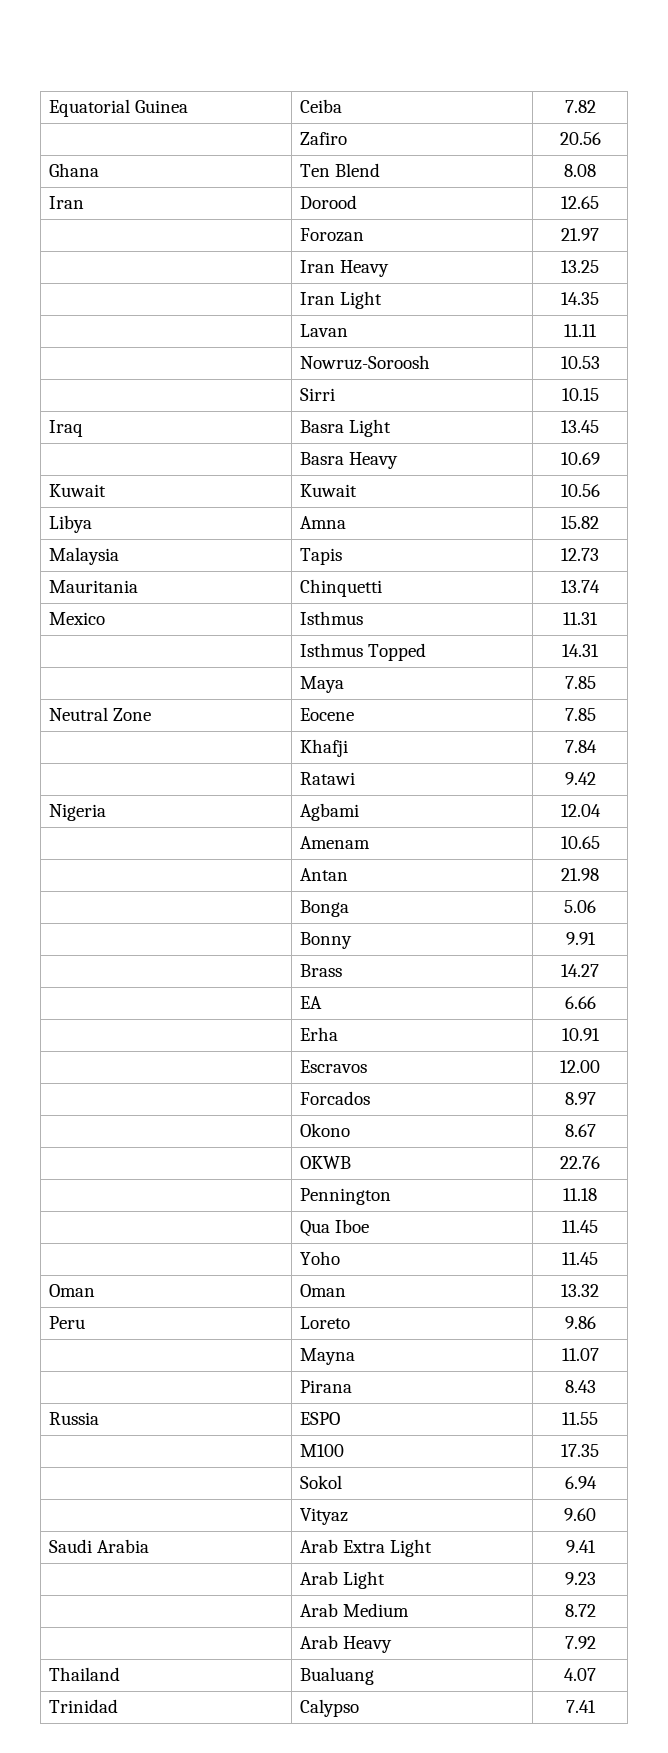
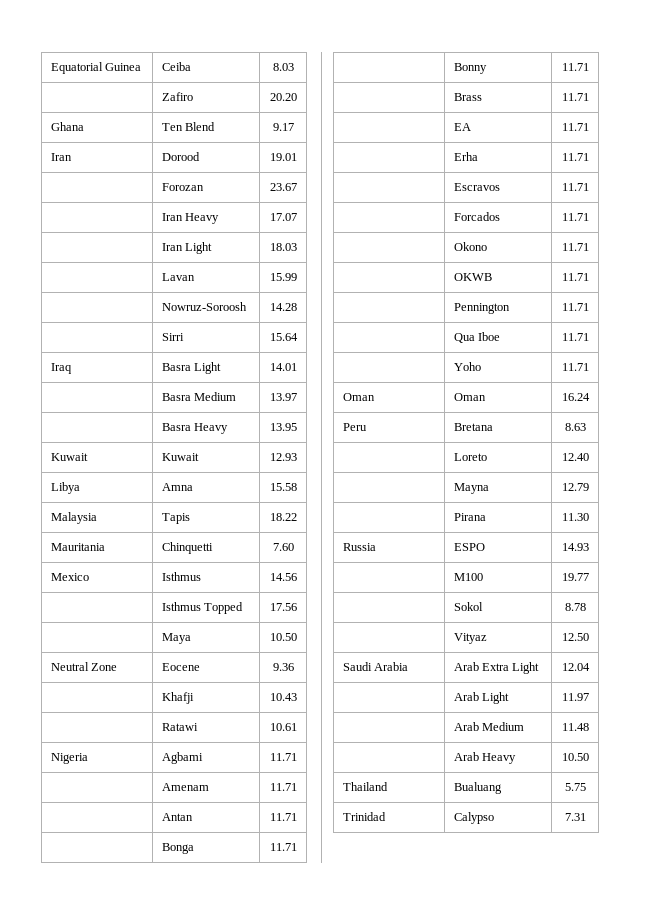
- Equatorial Guinea | Ceiba | 7.82
+ Equatorial Guinea | Ceiba | 8.03
- | Zafiro | 20.56
+ | Zafiro | 20.20
- Ghana | Ten Blend | 8.08
+ Ghana | Ten Blend | 9.17
- Iran | Dorood | 12.65
+ Iran | Dorood | 19.01
- | Forozan | 21.97
+ | Forozan | 23.67
- | Iran Heavy | 13.25
+ | Iran Heavy | 17.07
- | Iran Light | 14.35
+ | Iran Light | 18.03
- | Lavan | 11.11
+ | Lavan | 15.99
- | Nowruz-Soroosh | 10.53
+ | Nowruz-Soroosh | 14.28
- | Sirri | 10.15
+ | Sirri | 15.64
- Iraq | Basra Light | 13.45
+ Iraq | Basra Light | 14.01
+ | Basra Medium | 13.97
- | Basra Heavy | 10.69
+ | Basra Heavy | 13.95
- Kuwait | Kuwait | 10.56
+ Kuwait | Kuwait | 12.93
- Libya | Amna | 15.82
+ Libya | Amna | 15.58
- Malaysia | Tapis | 12.73
+ Malaysia | Tapis | 18.22
- Mauritania | Chinquetti | 13.74
+ Mauritania | Chinquetti | 7.60
- Mexico | Isthmus | 11.31
+ Mexico | Isthmus | 14.56
- | Isthmus Topped | 14.31
+ | Isthmus Topped | 17.56
- | Maya | 7.85
+ | Maya | 10.50
- Neutral Zone | Eocene | 7.85
+ Neutral Zone | Eocene | 9.36
- | Khafji | 7.84
+ | Khafji | 10.43
- | Ratawi | 9.42
+ | Ratawi | 10.61
- Nigeria | Agbami | 12.04
+ Nigeria | Agbami | 11.71
- | Amenam | 10.65
+ | Amenam | 11.71
- | Antan | 21.98
+ | Antan | 11.71
- | Bonga | 5.06
+ | Bonga | 11.71
- | Bonny | 9.91
+ | Bonny | 11.71
- | Brass | 14.27
+ | Brass | 11.71
- | EA | 6.66
+ | EA | 11.71
- | Erha | 10.91
+ | Erha | 11.71
- | Escravos | 12.00
+ | Escravos | 11.71
- | Forcados | 8.97
+ | Forcados | 11.71
- | Okono | 8.67
+ | Okono | 11.71
- | OKWB | 22.76
+ | OKWB | 11.71
- | Pennington | 11.18
+ | Pennington | 11.71
- | Qua Iboe | 11.45
+ | Qua Iboe | 11.71
- | Yoho | 11.45
+ | Yoho | 11.71
- Oman | Oman | 13.32
+ Oman | Oman | 16.24
- Peru | Loreto | 9.86
+ Peru | Bretana | 8.63
+ | Loreto | 12.40
- | Mayna | 11.07
+ | Mayna | 12.79
- | Pirana | 8.43
+ | Pirana | 11.30
- Russia | ESPO | 11.55
+ Russia | ESPO | 14.93
- | M100 | 17.35
+ | M100 | 19.77
- | Sokol | 6.94
+ | Sokol | 8.78
- | Vityaz | 9.60
+ | Vityaz | 12.50
- Saudi Arabia | Arab Extra Light | 9.41
+ Saudi Arabia | Arab Extra Light | 12.04
- | Arab Light | 9.23
+ | Arab Light | 11.97
- | Arab Medium | 8.72
+ | Arab Medium | 11.48
- | Arab Heavy | 7.92
+ | Arab Heavy | 10.50
- Thailand | Bualuang | 4.07
+ Thailand | Bualuang | 5.75
- Trinidad | Calypso | 7.41
+ Trinidad | Calypso | 7.31

